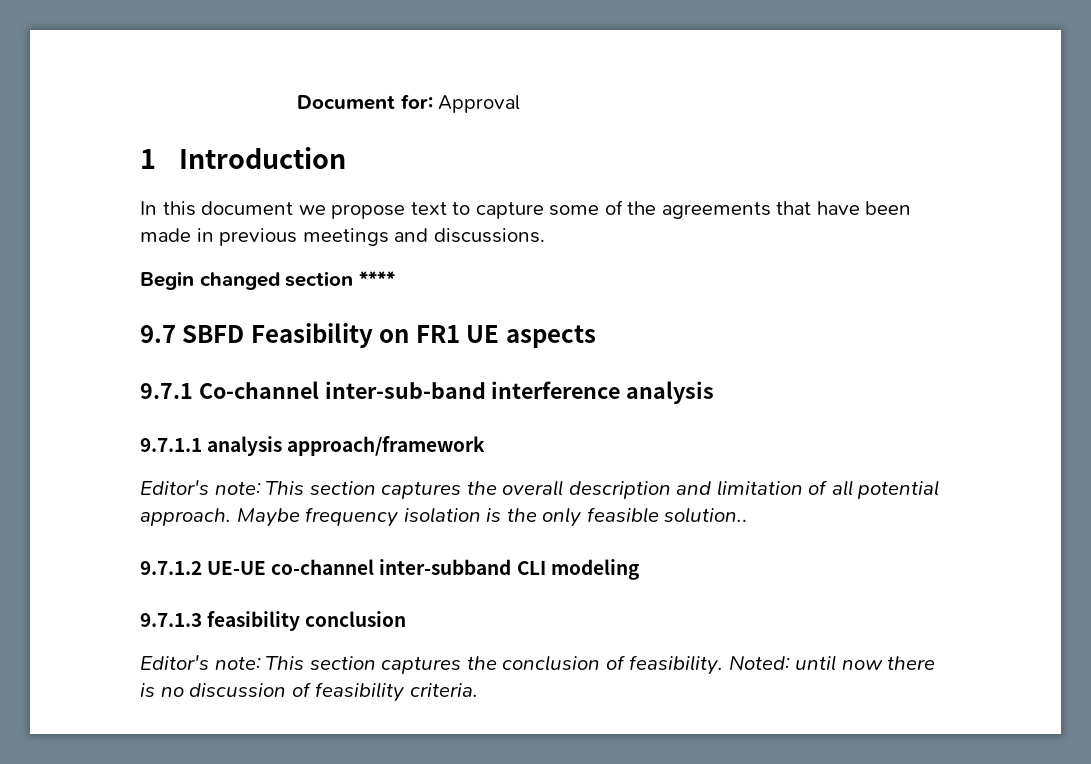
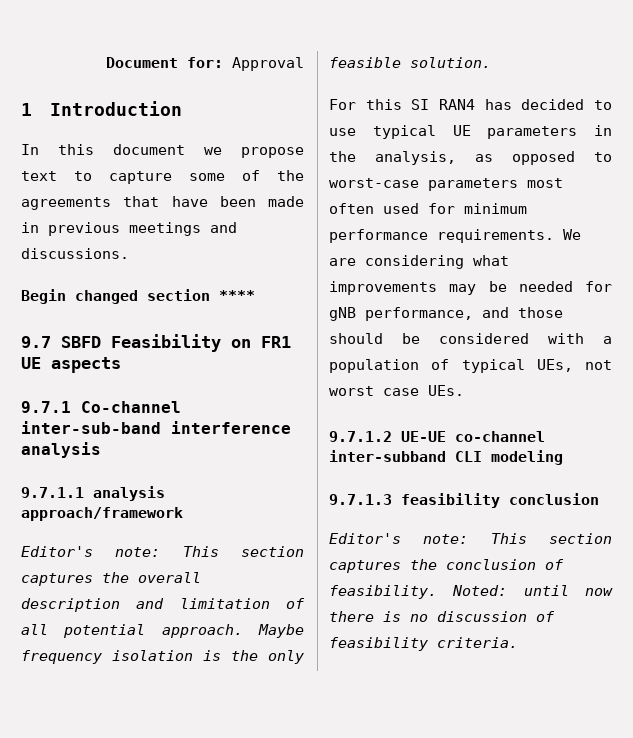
- Maybe frequency isolation is the only feasible solution..
+ Maybe frequency isolation is the only feasible solution.
+ For this SI RAN4 has decided to use typical UE parameters in the analysis, as opposed to worst-case parameters most often used for minimum performance requirements. We are considering what improvements may be needed for gNB performance, and those should be considered with a population of typical UEs, not worst case UEs.

